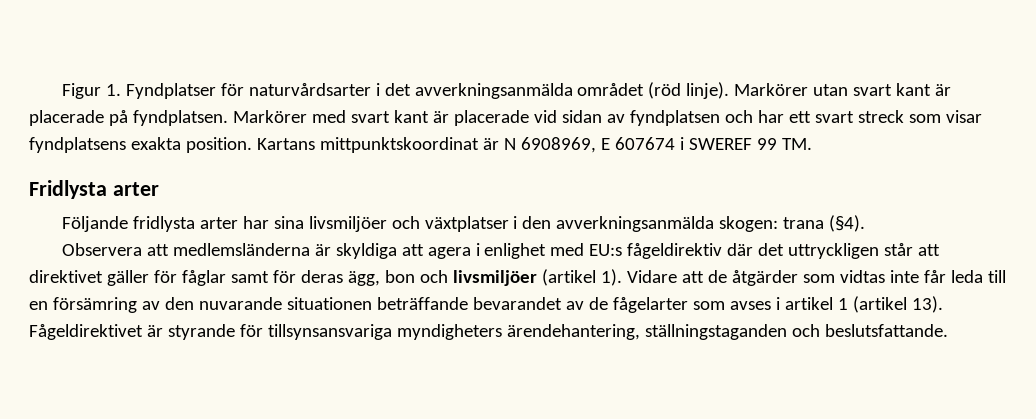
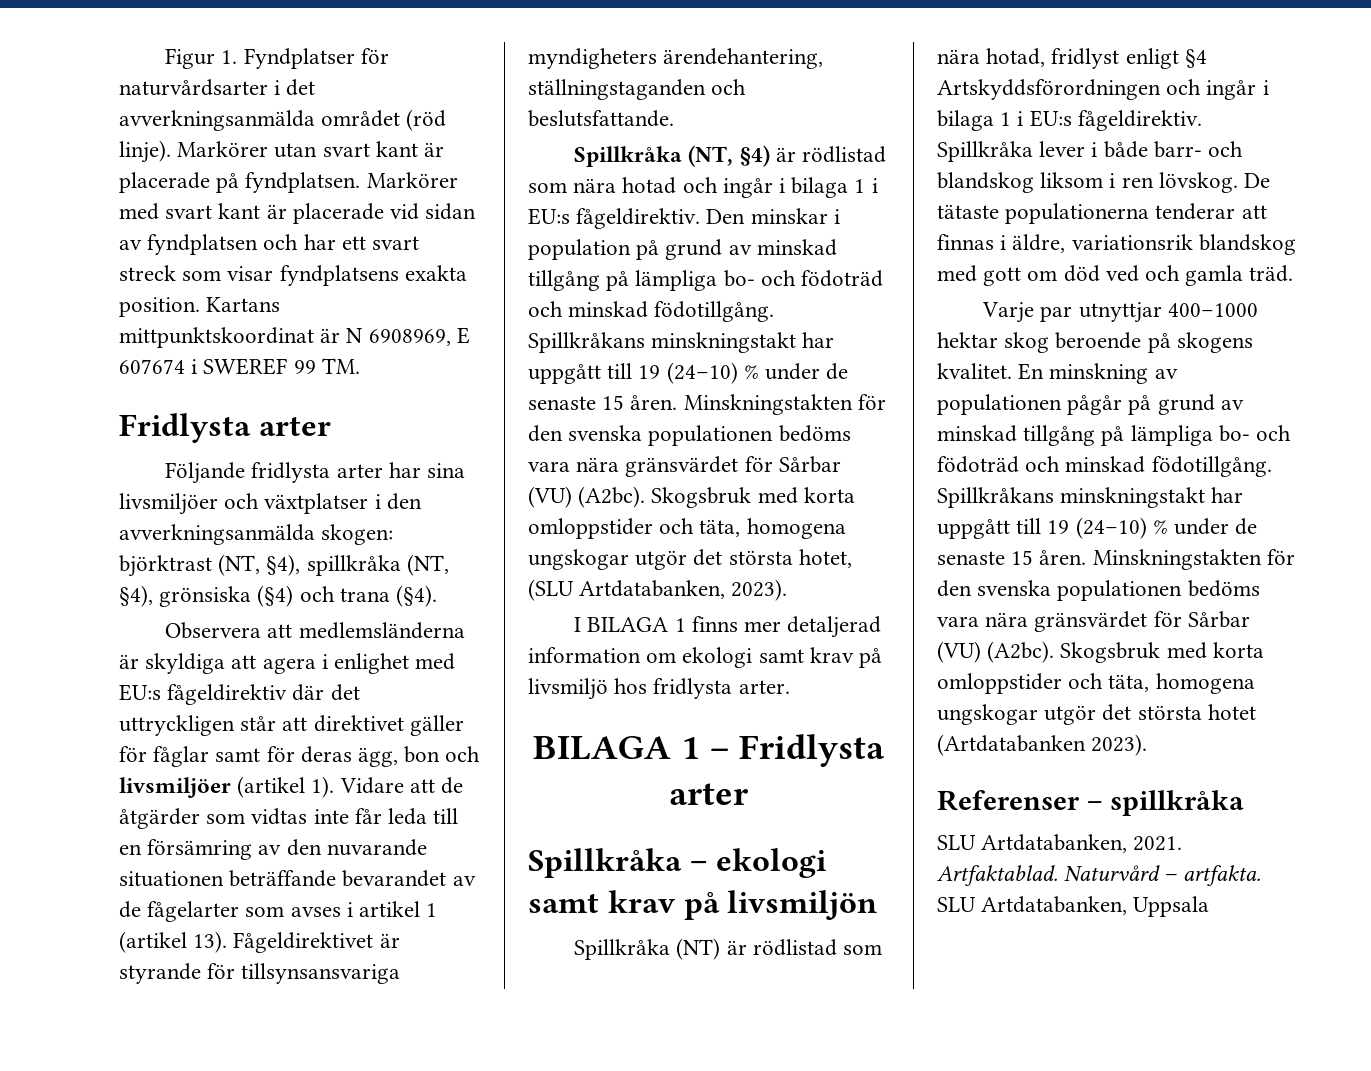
- Följande fridlysta arter har sina livsmiljöer och växtplatser i den avverkningsanmälda skogen: trana (§4).
+ Följande fridlysta arter har sina livsmiljöer och växtplatser i den avverkningsanmälda skogen: björktrast (NT, §4), spillkråka (NT, §4), grönsiska (§4) och trana (§4).
+ Spillkråka (NT, §4) är rödlistad som nära hotad och ingår i bilaga 1 i EU:s fågeldirektiv. Den minskar i population på grund av minskad tillgång på lämpliga bo- och födoträd och minskad födotillgång. Spillkråkans minskningstakt har uppgått till 19 (24–10) % under de senaste 15 åren. Minskningstakten för den svenska populationen bedöms vara nära gränsvärdet för Sårbar (VU) (A2bc). Skogsbruk med korta omloppstider och täta, homogena ungskogar utgör det största hotet, (SLU Artdatabanken, 2023).
+ I BILAGA 1 finns mer detaljerad information om ekologi samt krav på livsmiljö hos fridlysta arter.
+ BILAGA 1 – Fridlysta arter
+ Spillkråka – ekologi samt krav på livsmiljön
+ Spillkråka (NT) är rödlistad som nära hotad, fridlyst enligt §4 Artskyddsförordningen och ingår i bilaga 1 i EU:s fågeldirektiv. Spillkråka lever i både barr- och blandskog liksom i ren lövskog. De tätaste populationerna tenderar att finnas i äldre, variationsrik blandskog med gott om död ved och gamla träd.
+ Varje par utnyttjar 400–1000 hektar skog beroende på skogens kvalitet. En minskning av populationen pågår på grund av minskad tillgång på lämpliga bo- och födoträd och minskad födotillgång. Spillkråkans minskningstakt har uppgått till 19 (24–10) % under de senaste 15 åren. Minskningstakten för den svenska populationen bedöms vara nära gränsvärdet för Sårbar (VU) (A2bc). Skogsbruk med korta omloppstider och täta, homogena ungskogar utgör det största hotet (Artdatabanken 2023).
+ Referenser – spillkråka
+ SLU Artdatabanken, 2021. Artfaktablad. Naturvård – artfakta. SLU Artdatabanken, Uppsala

